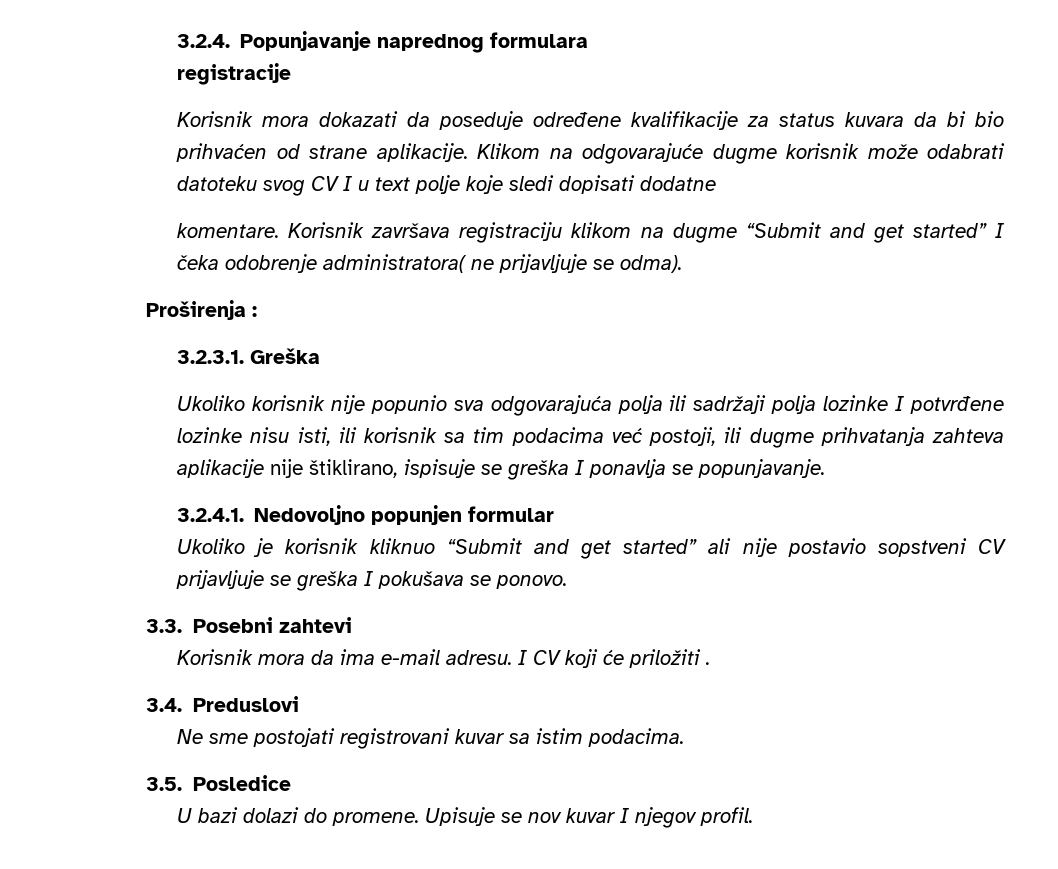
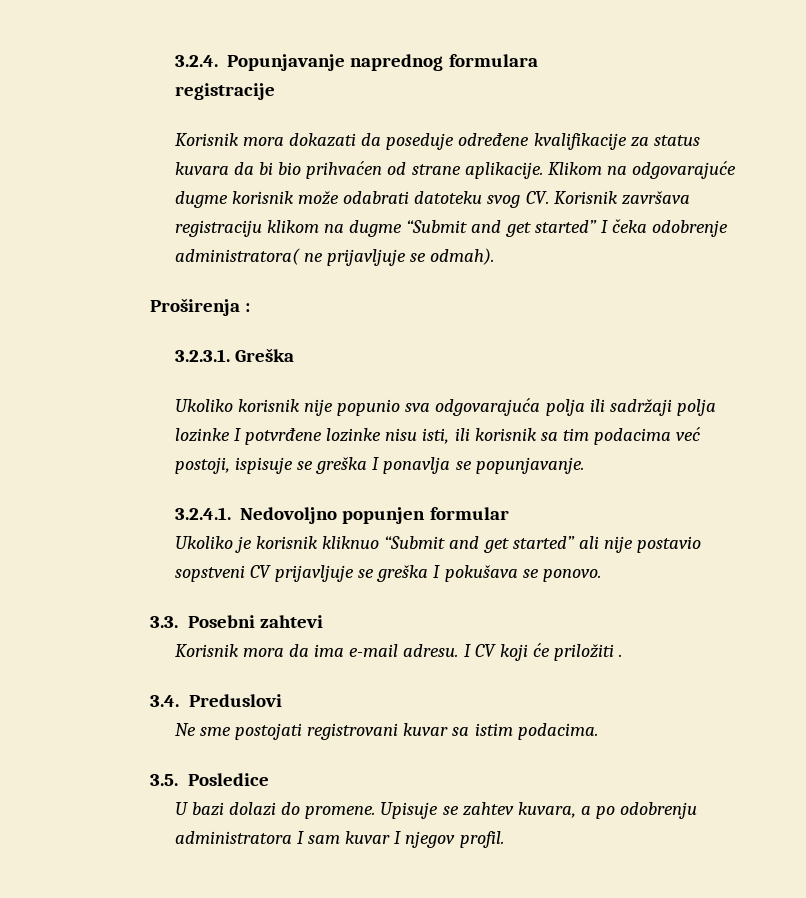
- Klikom na odgovarajuće dugme korisnik može odabrati datoteku svog CV I u text polje koje sledi dopisati dodatne
- komentare. Korisnik završava registraciju klikom na dugme “Submit and get started” I čeka odobrenje administratora( ne prijavljuje se odma).
+ Klikom na odgovarajuće dugme korisnik može odabrati datoteku svog CV. Korisnik završava registraciju klikom na dugme “Submit and get started” I čeka odobrenje administratora( ne prijavljuje se odmah).
- Ukoliko korisnik nije popunio sva odgovarajuća polja ili sadržaji polja lozinke I potvrđene lozinke nisu isti, ili korisnik sa tim podacima već postoji, ili dugme prihvatanja zahteva aplikacije nije štiklirano, ispisuje se greška I ponavlja se popunjavanje.
+ Ukoliko korisnik nije popunio sva odgovarajuća polja ili sadržaji polja lozinke I potvrđene lozinke nisu isti, ili korisnik sa tim podacima već postoji, ispisuje se greška I ponavlja se popunjavanje.
- Upisuje se nov kuvar I njegov profil.
+ Upisuje se zahtev kuvara, a po odobrenju administratora I sam kuvar I njegov profil.

